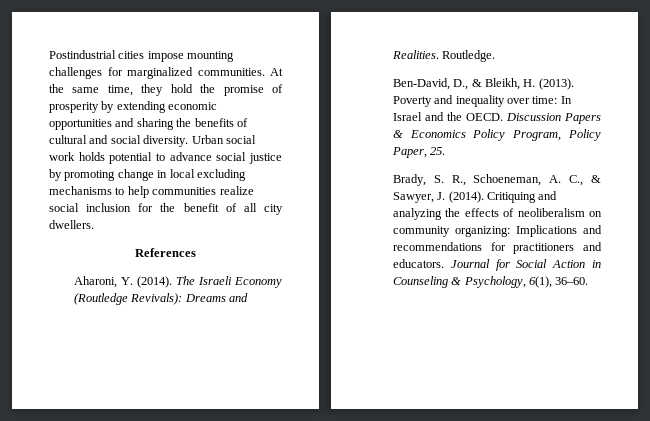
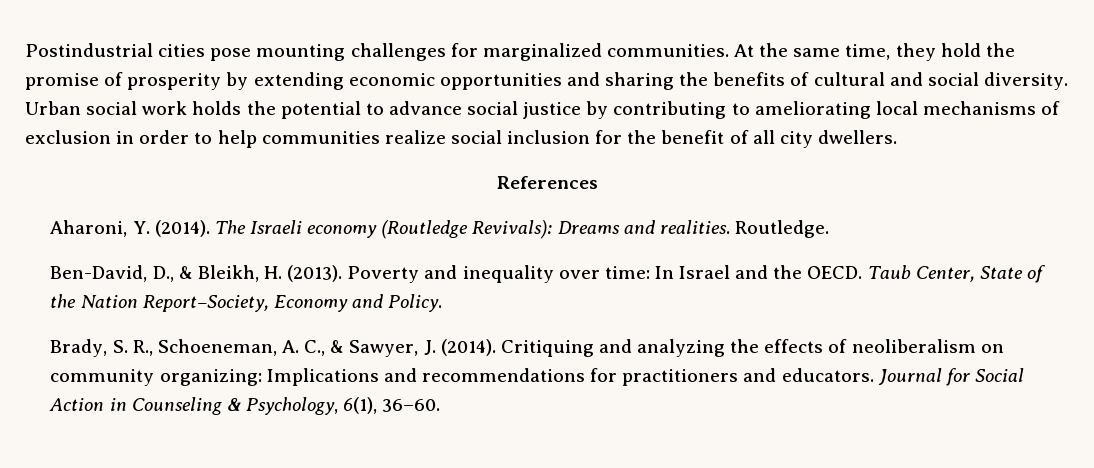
- Postindustrial cities impose mounting challenges for marginalized communities.
+ Postindustrial cities pose mounting challenges for marginalized communities.
- Urban social work holds potential to advance social justice by promoting change in local excluding mechanisms to help communities realize social inclusion for the benefit of all city dwellers.
+ Urban social work holds the potential to advance social justice by contributing to ameliorating local mechanisms of exclusion in order to help communities realize social inclusion for the benefit of all city dwellers.
- The Israeli Economy (Routledge Revivals): Dreams and Realities.
+ The Israeli economy (Routledge Revivals): Dreams and realities.
- Discussion Papers & Economics Policy Program, Policy Paper, 25.
+ Taub Center, State of the Nation Report–Society, Economy and Policy.

